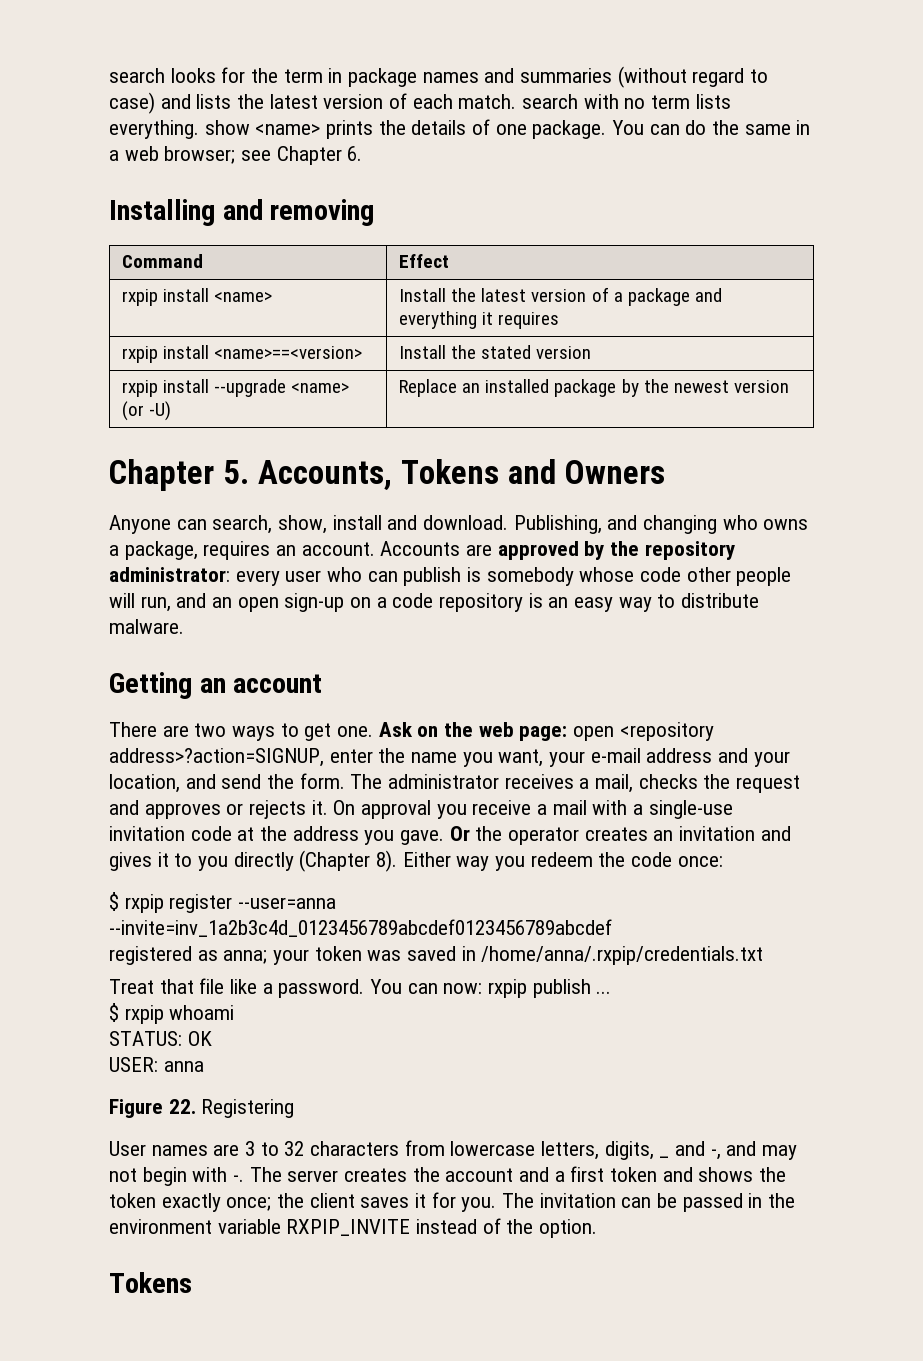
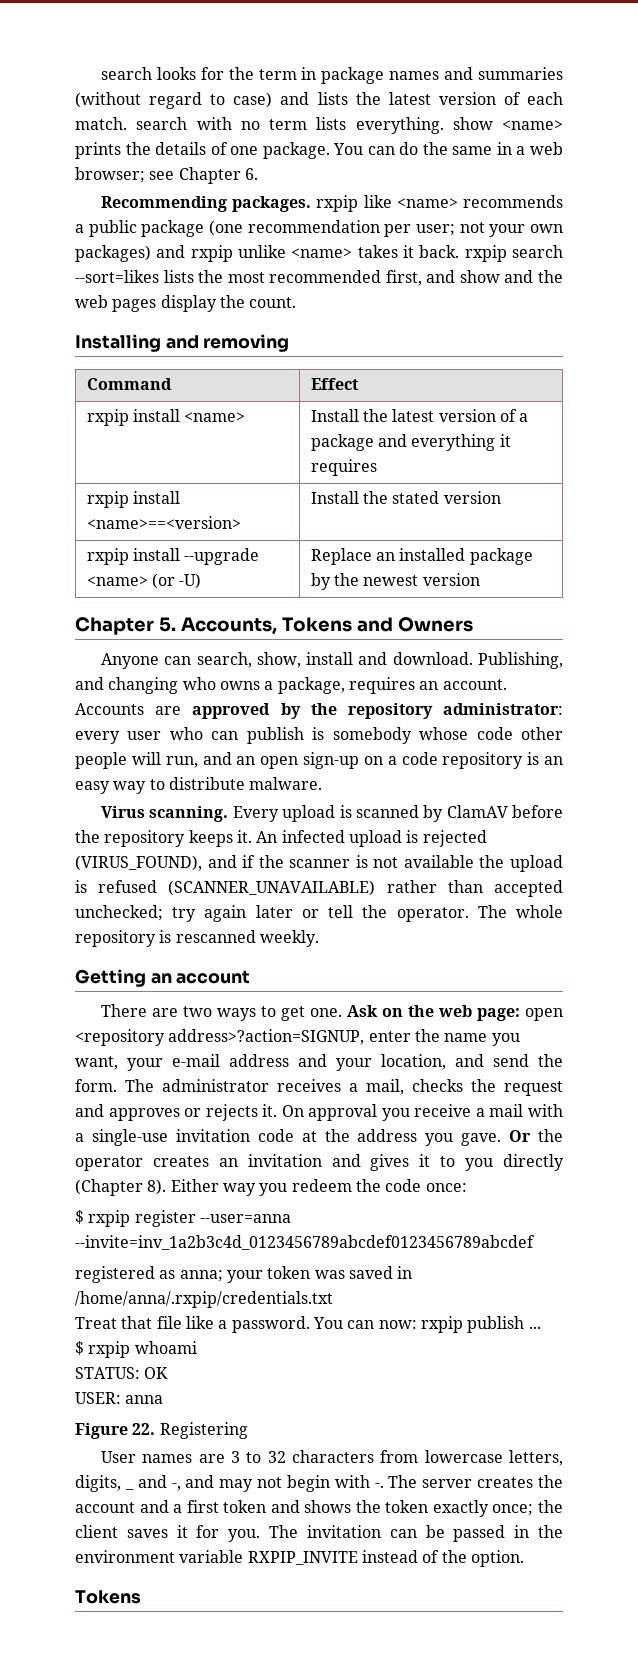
+ Recommending packages. rxpip like <name> recommends a public package (one recommendation per user; not your own packages) and rxpip unlike <name> takes it back. rxpip search --sort=likes lists the most recommended first, and show and the web pages display the count.
+ Virus scanning. Every upload is scanned by ClamAV before the repository keeps it. An infected upload is rejected (VIRUS_FOUND), and if the scanner is not available the upload is refused (SCANNER_UNAVAILABLE) rather than accepted unchecked; try again later or tell the operator. The whole repository is rescanned weekly.

